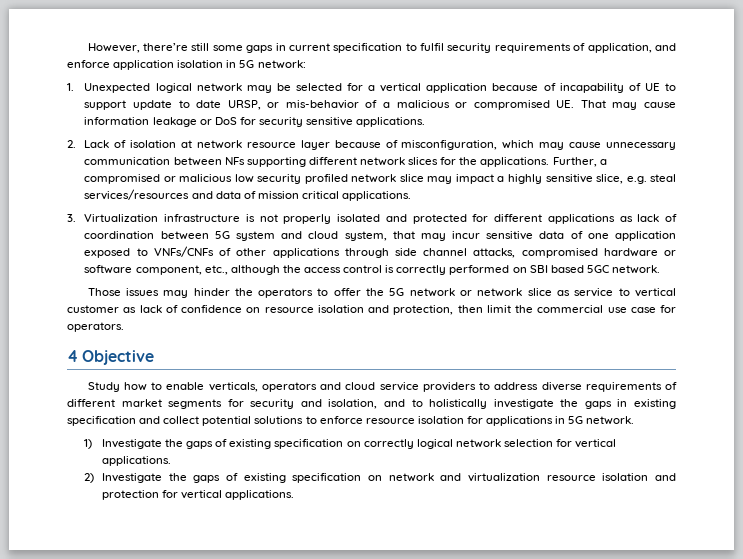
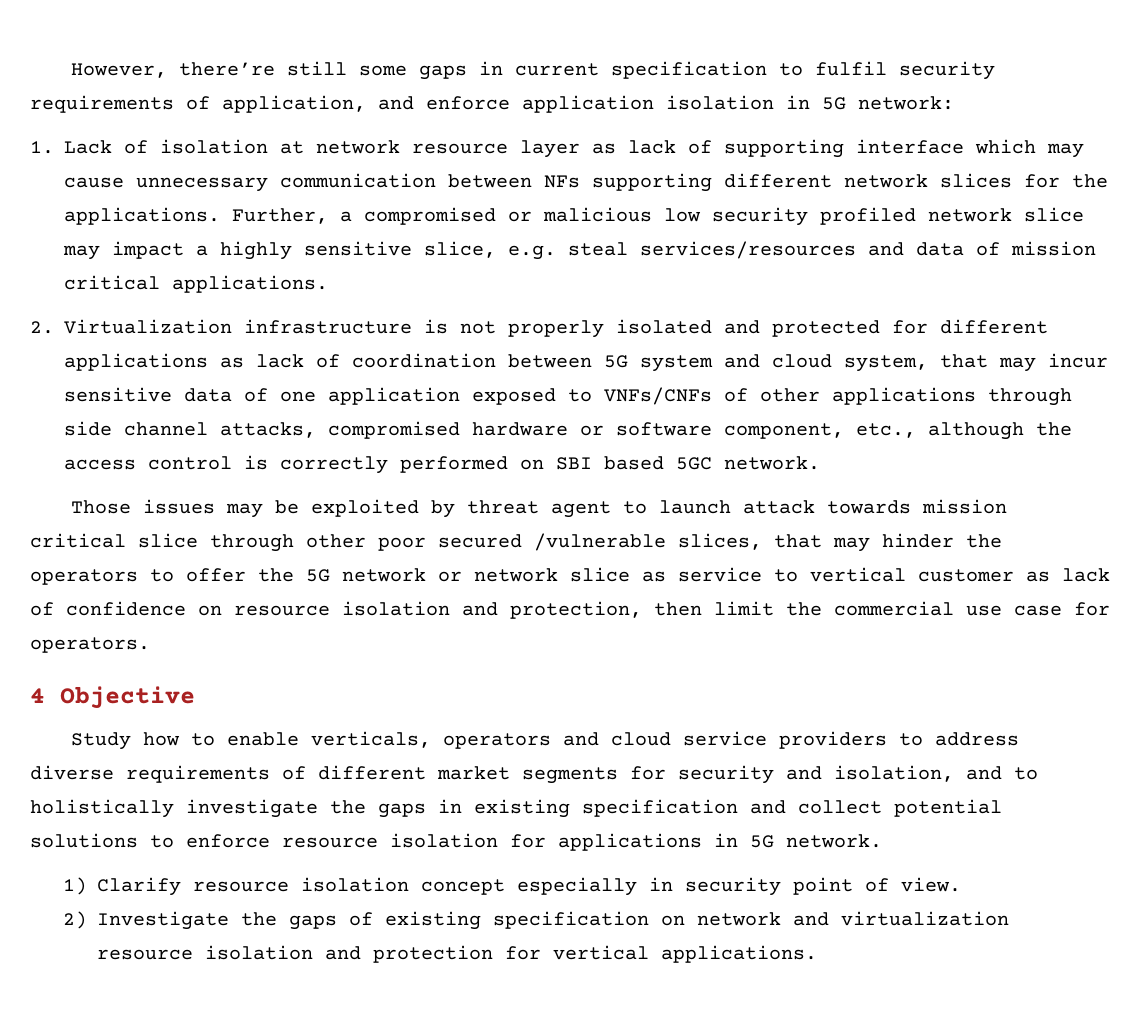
- 1. Unexpected logical network may be selected for a vertical application because of incapability of UE to support update to date URSP, or mis-behavior of a malicious or compromised UE. That may cause information leakage or DoS for security sensitive applications.
- 2. Lack of isolation at network resource layer because of misconfiguration, which may cause unnecessary communication between NFs supporting different network slices for the applications.
+ 1. Lack of isolation at network resource layer as lack of supporting interface which may cause unnecessary communication between NFs supporting different network slices for the applications.
- 3. Virtualization infrastructure is not properly isolated and protected for different applications as lack of coordination between 5G system and cloud system, that may incur sensitive data of one application exposed to VNFs/CNFs of other applications through side channel attacks, compromised hardware or software component, etc., although the access control is correctly performed on SBI based 5GC network.
+ 2. Virtualization infrastructure is not properly isolated and protected for different applications as lack of coordination between 5G system and cloud system, that may incur sensitive data of one application exposed to VNFs/CNFs of other applications through side channel attacks, compromised hardware or software component, etc., although the access control is correctly performed on SBI based 5GC network.
- Those issues may hinder the operators to offer the 5G network or network slice as service to vertical customer as lack of confidence on resource isolation and protection, then limit the commercial use case for operators.
+ Those issues may be exploited by threat agent to launch attack towards mission critical slice through other poor secured /vulnerable slices, that may hinder the operators to offer the 5G network or network slice as service to vertical customer as lack of confidence on resource isolation and protection, then limit the commercial use case for operators.
- 1) Investigate the gaps of existing specification on correctly logical network selection for vertical applications.
+ 1) Clarify resource isolation concept especially in security point of view.

